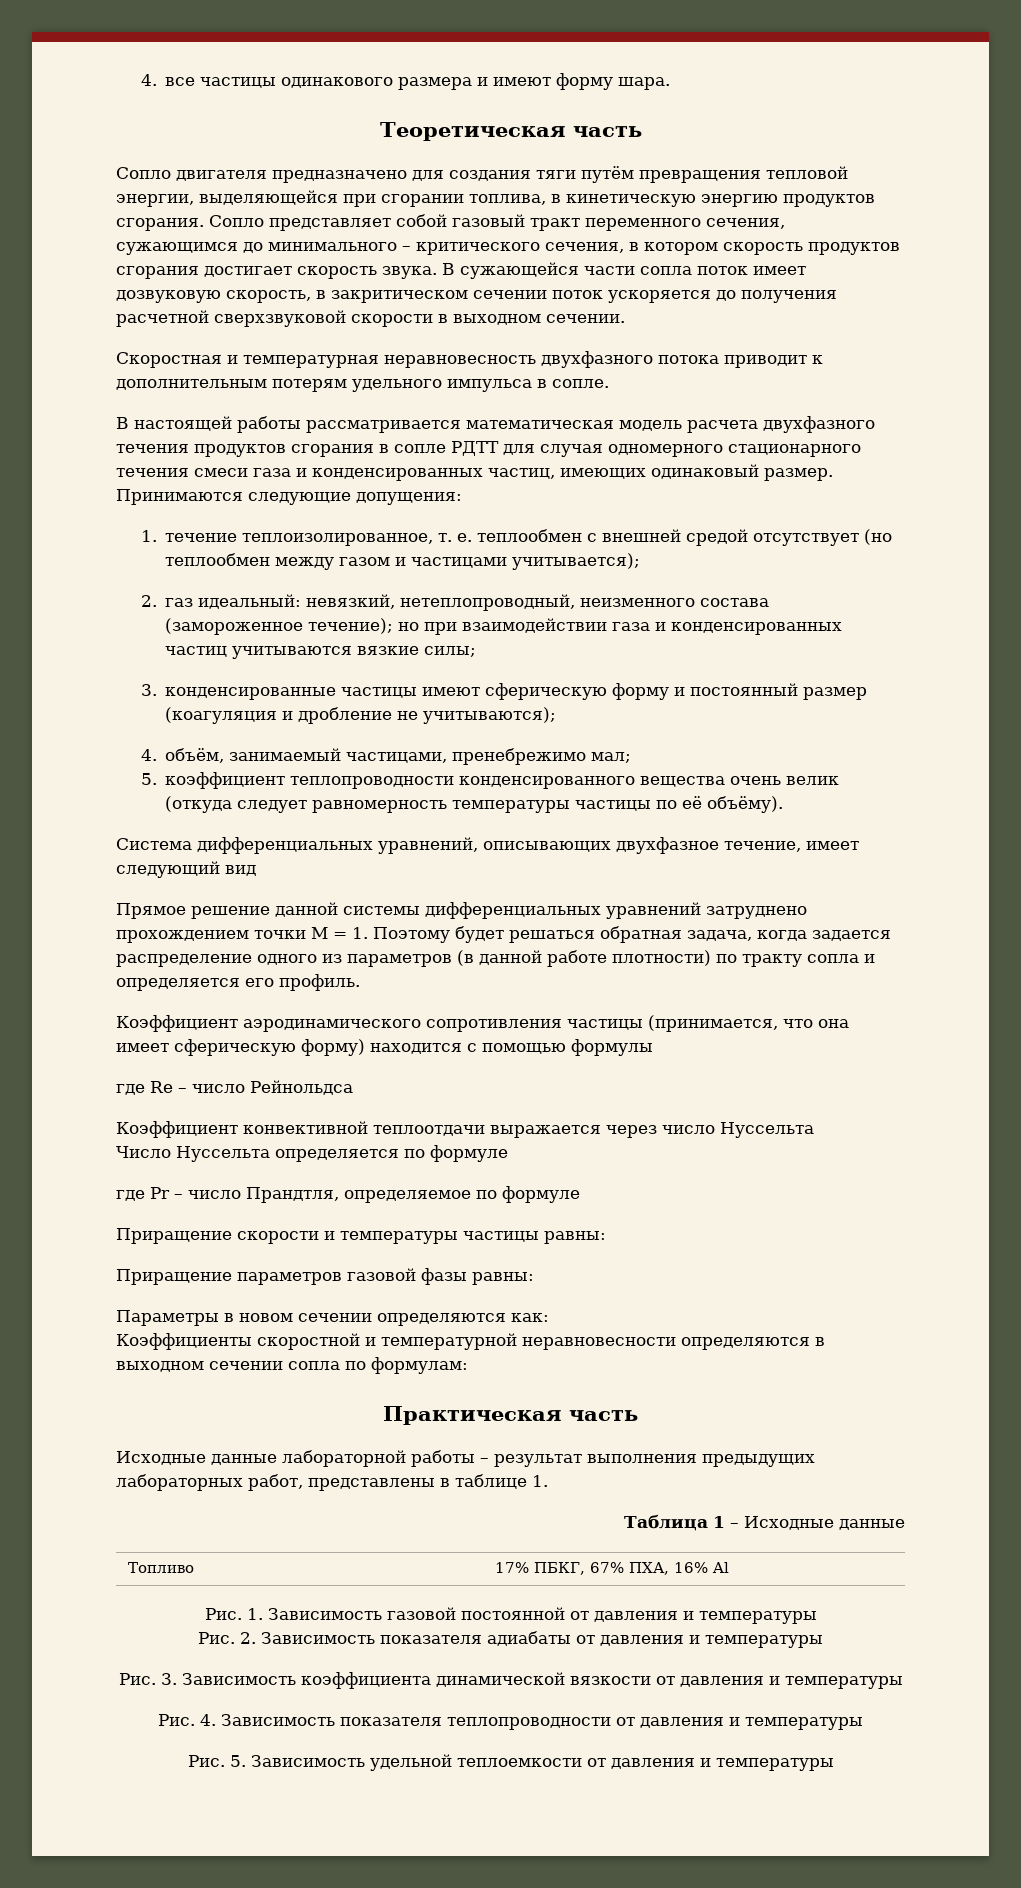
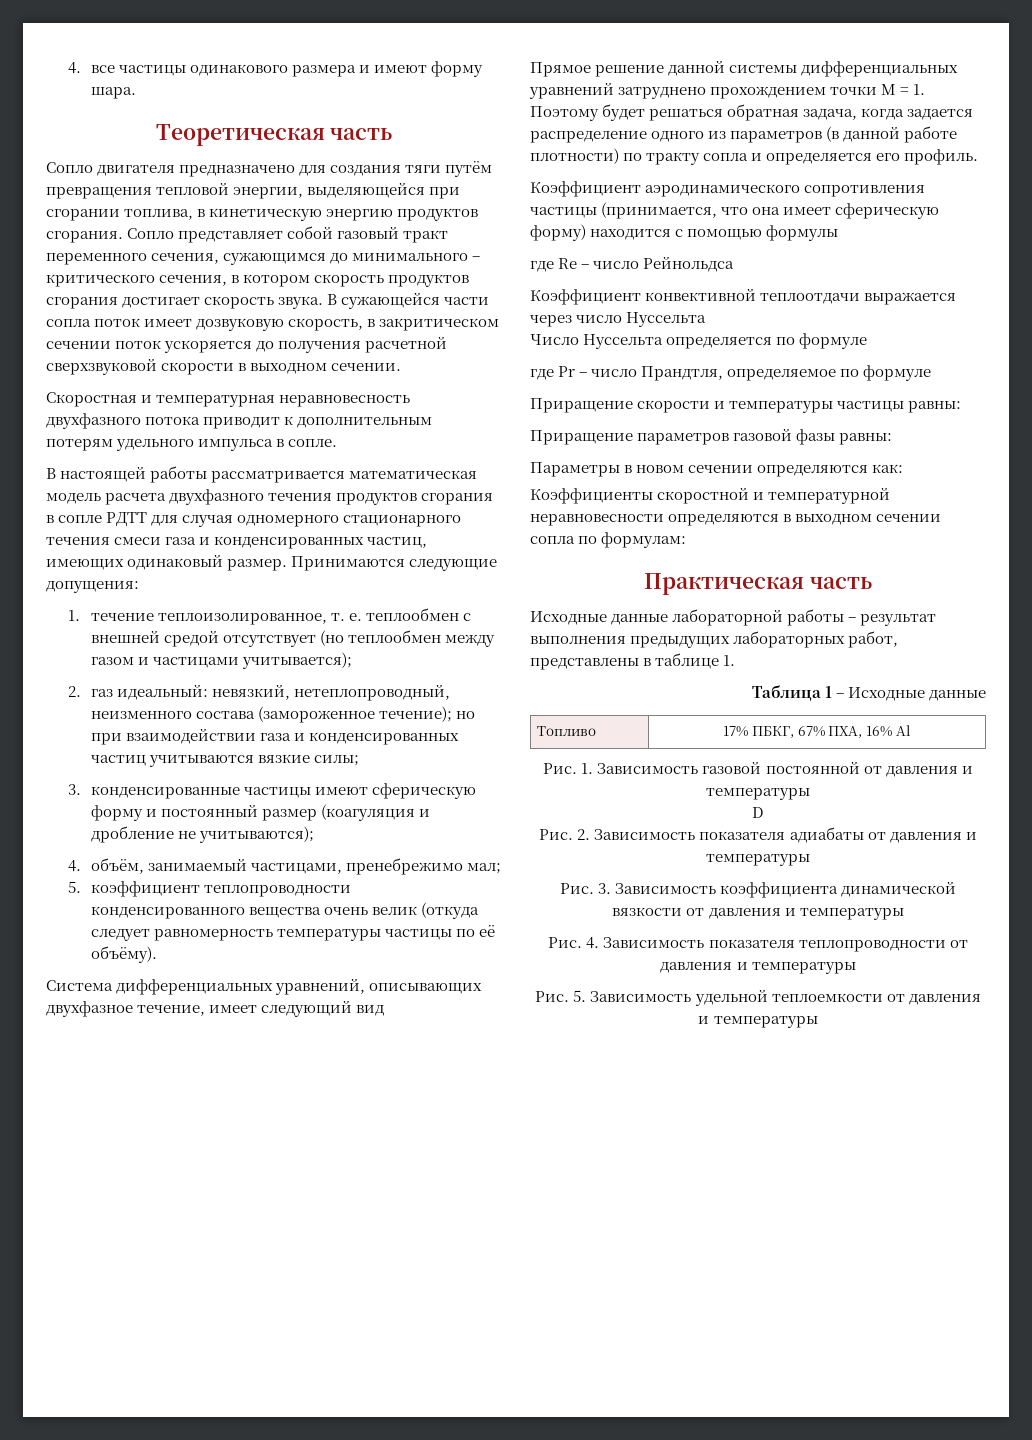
+ D

